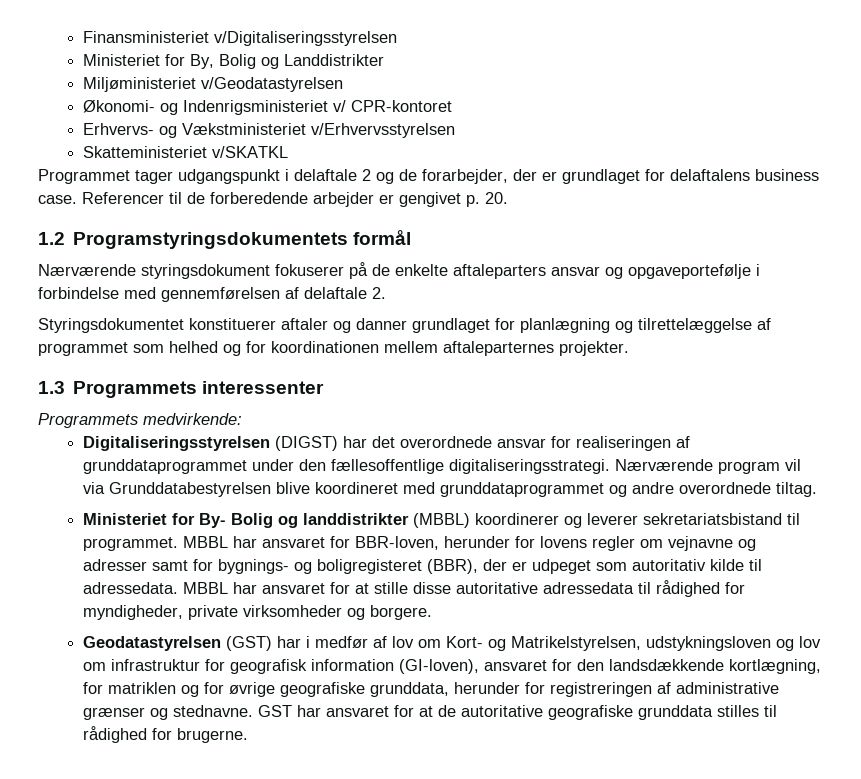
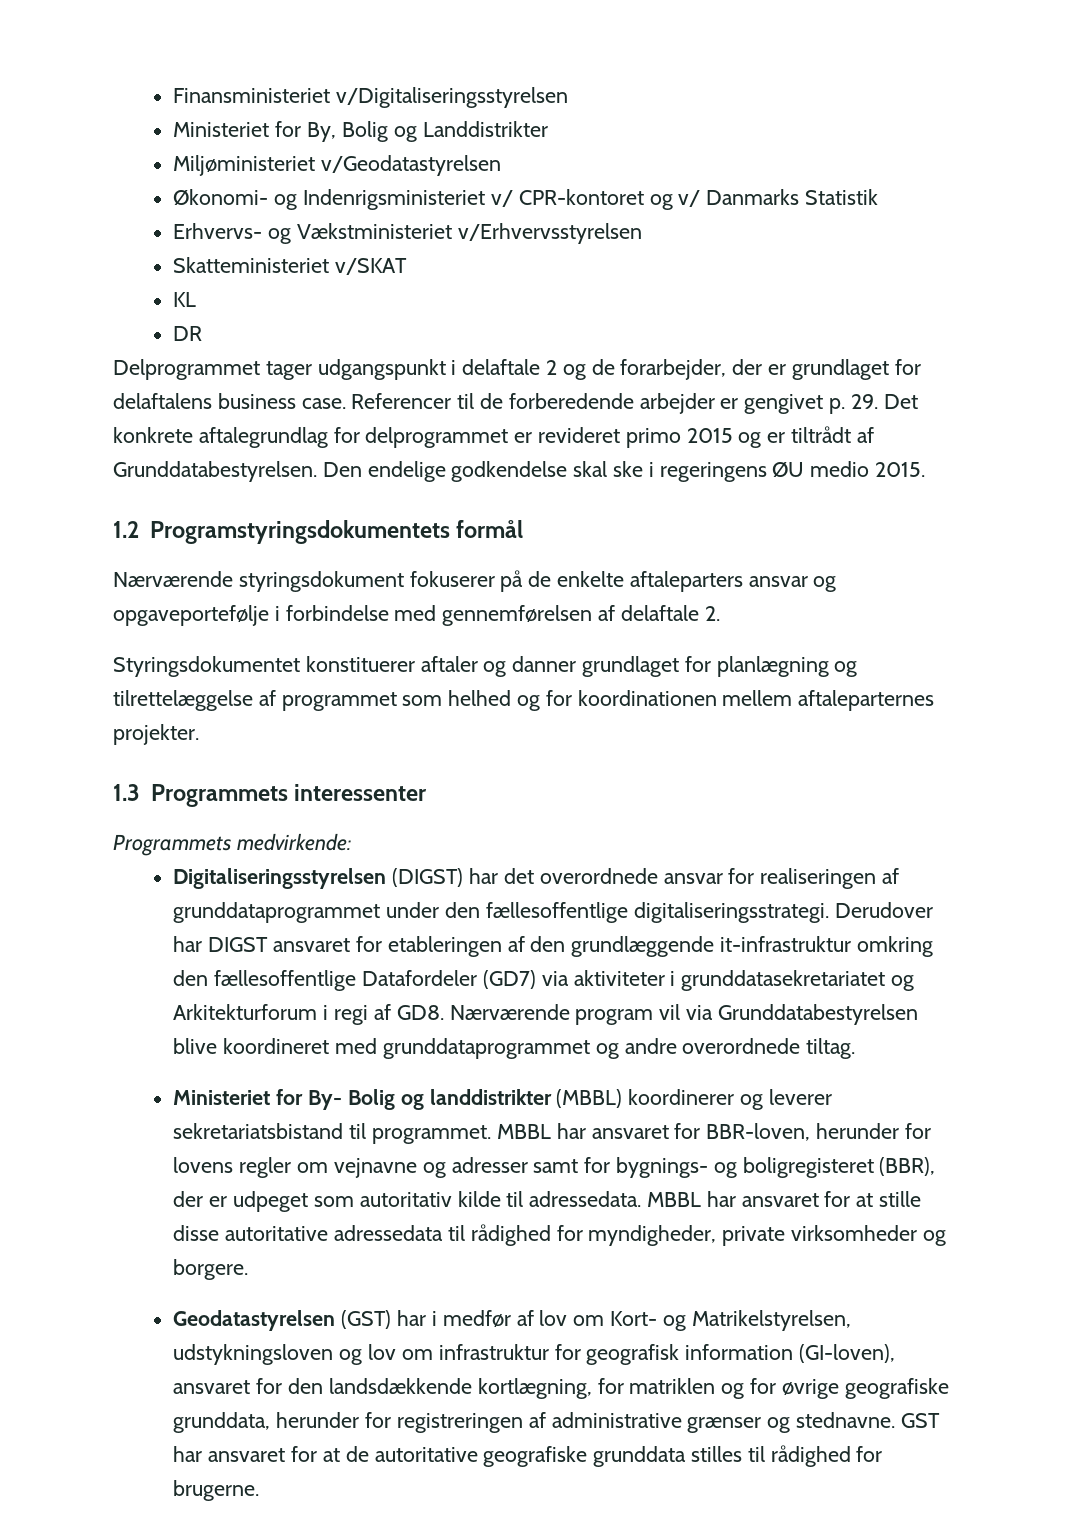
- Økonomi- og Indenrigsministeriet v/ CPR-kontoret
+ Økonomi- og Indenrigsministeriet v/ CPR-kontoret og v/ Danmarks Statistik
- Skatteministeriet v/SKATKL
- Programmet tager udgangspunkt i delaftale 2 og de forarbejder, der er grundlaget for delaftalens business case.
+ Skatteministeriet v/SKAT
+ KL
+ DR
+ Delprogrammet tager udgangspunkt i delaftale 2 og de forarbejder, der er grundlaget for delaftalens business case.
- Referencer til de forberedende arbejder er gengivet p. 20.
+ Referencer til de forberedende arbejder er gengivet p. 29. Det konkrete aftalegrundlag for delprogrammet er revideret primo 2015 og er tiltrådt af Grunddatabestyrelsen. Den endelige godkendelse skal ske i regeringens ØU medio 2015.
- Nærværende program vil via Grunddatabestyrelsen blive koordineret med grunddataprogrammet og andre overordnede tiltag.
+ Derudover har DIGST ansvaret for etableringen af den grundlæggende it-infrastruktur omkring den fællesoffentlige Datafordeler (GD7) via aktiviteter i grunddatasekretariatet og Arkitekturforum i regi af GD8. Nærværende program vil via Grunddatabestyrelsen blive koordineret med grunddataprogrammet og andre overordnede tiltag.

